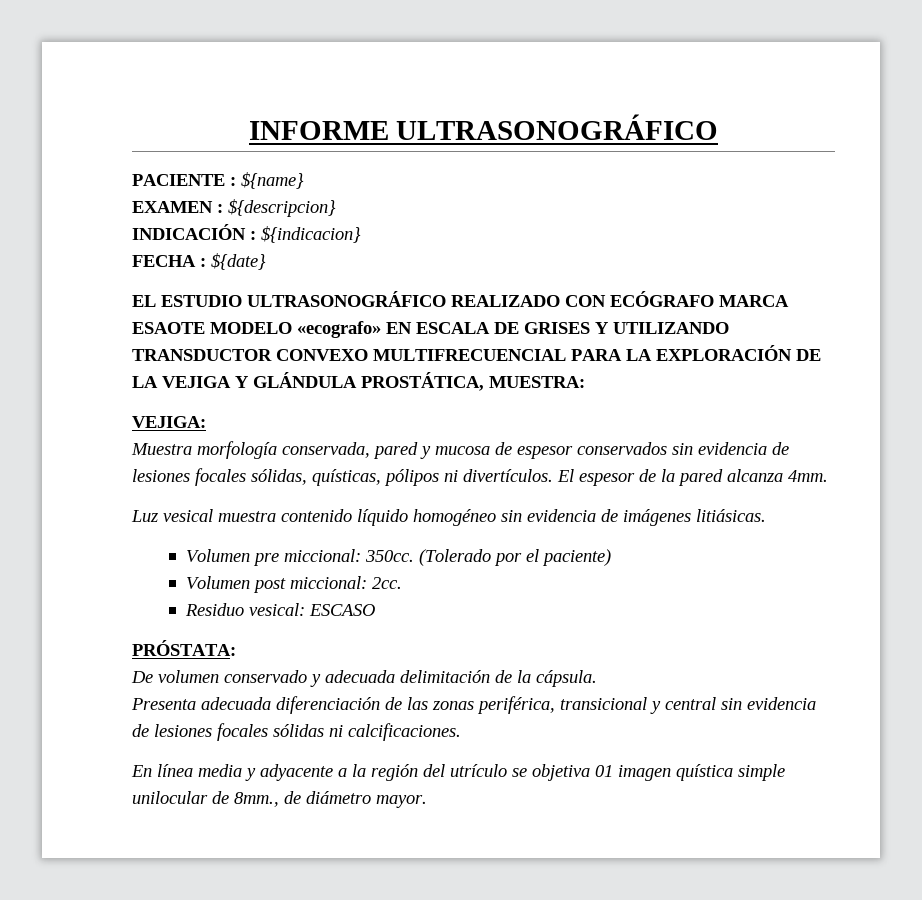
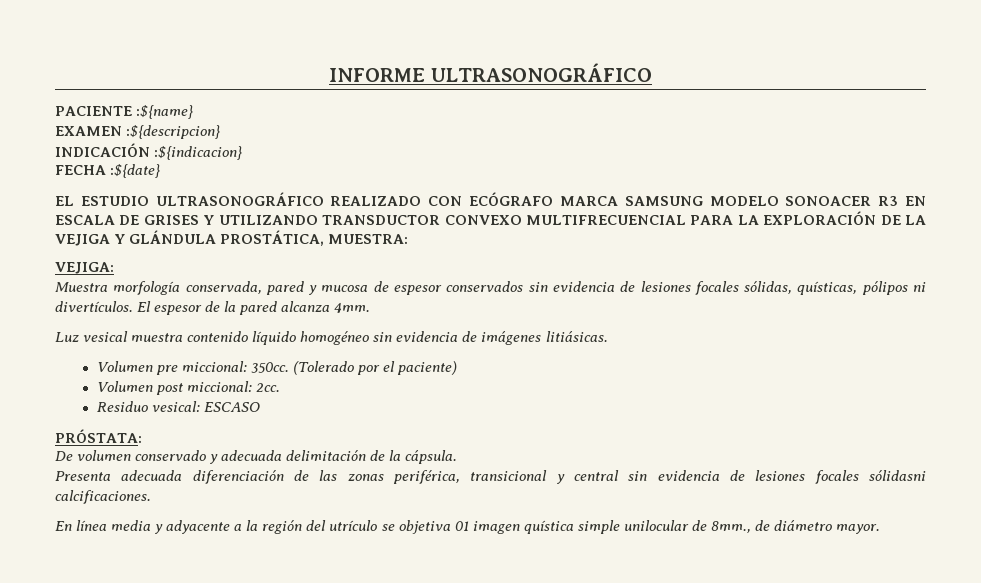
- PACIENTE : ${name}
+ PACIENTE :${name}
- EXAMEN : ${descripcion}
+ EXAMEN :${descripcion}
- INDICACIÓN : ${indicacion}
+ INDICACIÓN :${indicacion}
- FECHA : ${date}
+ FECHA :${date}
- EL ESTUDIO ULTRASONOGRÁFICO REALIZADO CON ECÓGRAFO MARCA ESAOTE MODELO «ecografo» EN ESCALA DE GRISES Y UTILIZANDO TRANSDUCTOR CONVEXO MULTIFRECUENCIAL PARA LA EXPLORACIÓN DE LA VEJIGA Y GLÁNDULA PROSTÁTICA, MUESTRA:
+ EL ESTUDIO ULTRASONOGRÁFICO REALIZADO CON ECÓGRAFO MARCA SAMSUNG MODELO SONOACER R3 EN ESCALA DE GRISES Y UTILIZANDO TRANSDUCTOR CONVEXO MULTIFRECUENCIAL PARA LA EXPLORACIÓN DE LA VEJIGA Y GLÁNDULA PROSTÁTICA, MUESTRA:
- Presenta adecuada diferenciación de las zonas periférica, transicional y central sin evidencia de lesiones focales sólidas ni calcificaciones.
+ Presenta adecuada diferenciación de las zonas periférica, transicional y central sin evidencia de lesiones focales sólidasni calcificaciones.

